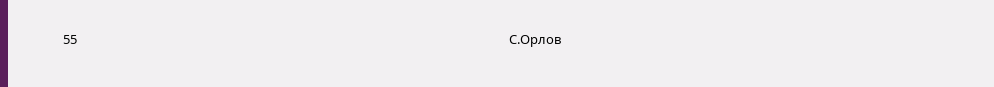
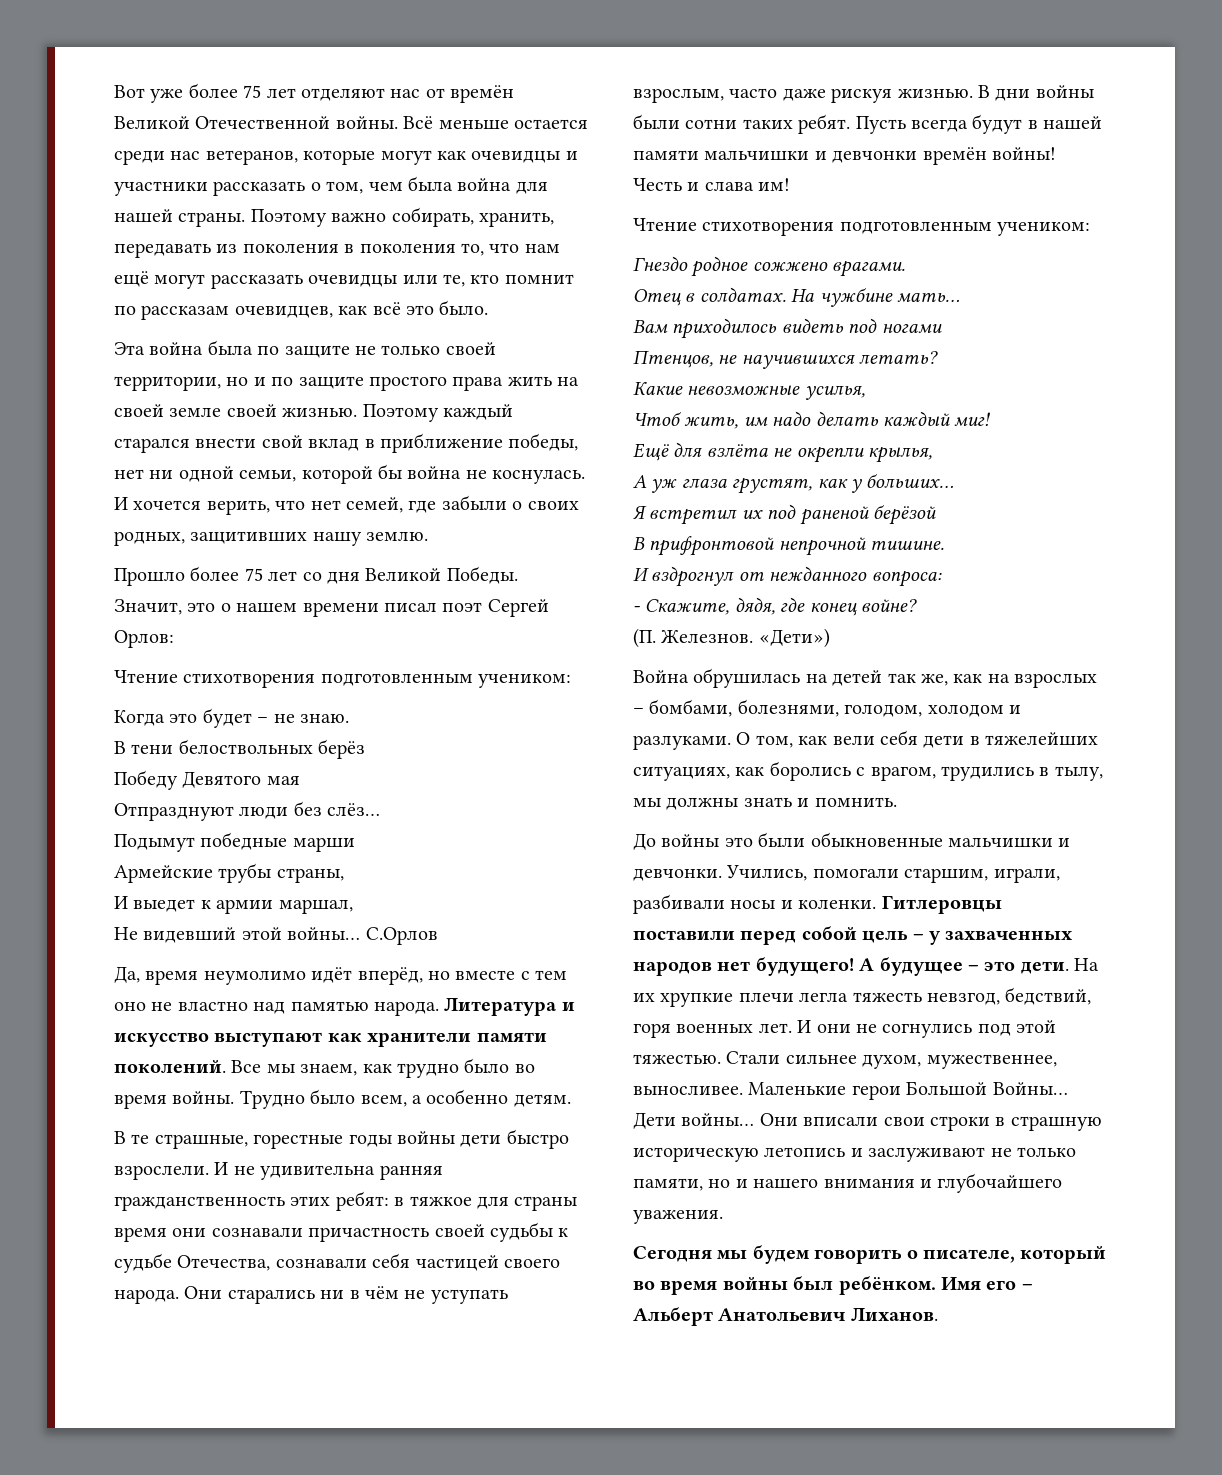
- 55
- С.Орлов
+ Вот уже более 75 лет отделяют нас от времён Великой Отечественной войны. Всё меньше остается среди нас ветеранов, которые могут как очевидцы и участники рассказать о том, чем была война для нашей страны. Поэтому важно собирать, хранить, передавать из поколения в поколения то, что нам ещё могут рассказать очевидцы или те, кто помнит по рассказам очевидцев, как всё это было.
+ Эта война была по защите не только своей территории, но и по защите простого права жить на своей земле своей жизнью. Поэтому каждый старался внести свой вклад в приближение победы, нет ни одной семьи, которой бы война не коснулась. И хочется верить, что нет семей, где забыли о своих родных, защитивших нашу землю.
+ Прошло более 75 лет со дня Великой Победы. Значит, это о нашем времени писал поэт Сергей Орлов:
+ Чтение стихотворения подготовленным учеником:
+ Когда это будет – не знаю.
+ В тени белоствольных берёз
+ Победу Девятого мая
+ Отпразднуют люди без слёз…
+ Подымут победные марши
+ Армейские трубы страны,
+ И выедет к армии маршал,
+ Не видевший этой войны… С.Орлов
+ Да, время неумолимо идёт вперёд, но вместе с тем оно не властно над памятью народа. Литература и искусство выступают как хранители памяти поколений. Все мы знаем, как трудно было во время войны. Трудно было всем, а особенно детям.
+ В те страшные, горестные годы войны дети быстро взрослели. И не удивительна ранняя гражданственность этих ребят: в тяжкое для страны время они сознавали причастность своей судьбы к судьбе Отечества, сознавали себя частицей своего народа. Они старались ни в чём не уступать взрослым, часто даже рискуя жизнью. В дни войны были сотни таких ребят. Пусть всегда будут в нашей памяти мальчишки и девчонки времён войны! Честь и слава им!
+ Чтение стихотворения подготовленным учеником:
+ Гнездо родное сожжено врагами.
+ Отец в солдатах. На чужбине мать…
+ Вам приходилось видеть под ногами
+ Птенцов, не научившихся летать?
+ Какие невозможные усилья,
+ Чтоб жить, им надо делать каждый миг!
+ Ещё для взлёта не окрепли крылья,
+ А уж глаза грустят, как у больших…
+ Я встретил их под раненой берёзой
+ В прифронтовой непрочной тишине.
+ И вздрогнул от нежданного вопроса:
+ - Скажите, дядя, где конец войне?
+ (П. Железнов. «Дети»)
+ Война обрушилась на детей так же, как на взрослых – бомбами, болезнями, голодом, холодом и разлуками. О том, как вели себя дети в тяжелейших ситуациях, как боролись с врагом, трудились в тылу, мы должны знать и помнить.
+ До войны это были обыкновенные мальчишки и девчонки. Учились, помогали старшим, играли, разбивали носы и коленки. Гитлеровцы поставили перед собой цель – у захваченных народов нет будущего! А будущее – это дети. На их хрупкие плечи легла тяжесть невзгод, бедствий, горя военных лет. И они не согнулись под этой тяжестью. Стали сильнее духом, мужественнее, выносливее. Маленькие герои Большой Войны… Дети войны… Они вписали свои строки в страшную историческую летопись и заслуживают не только памяти, но и нашего внимания и глубочайшего уважения.
+ Сегодня мы будем говорить о писателе, который во время войны был ребёнком. Имя его – Альберт Анатольевич Лиханов.

